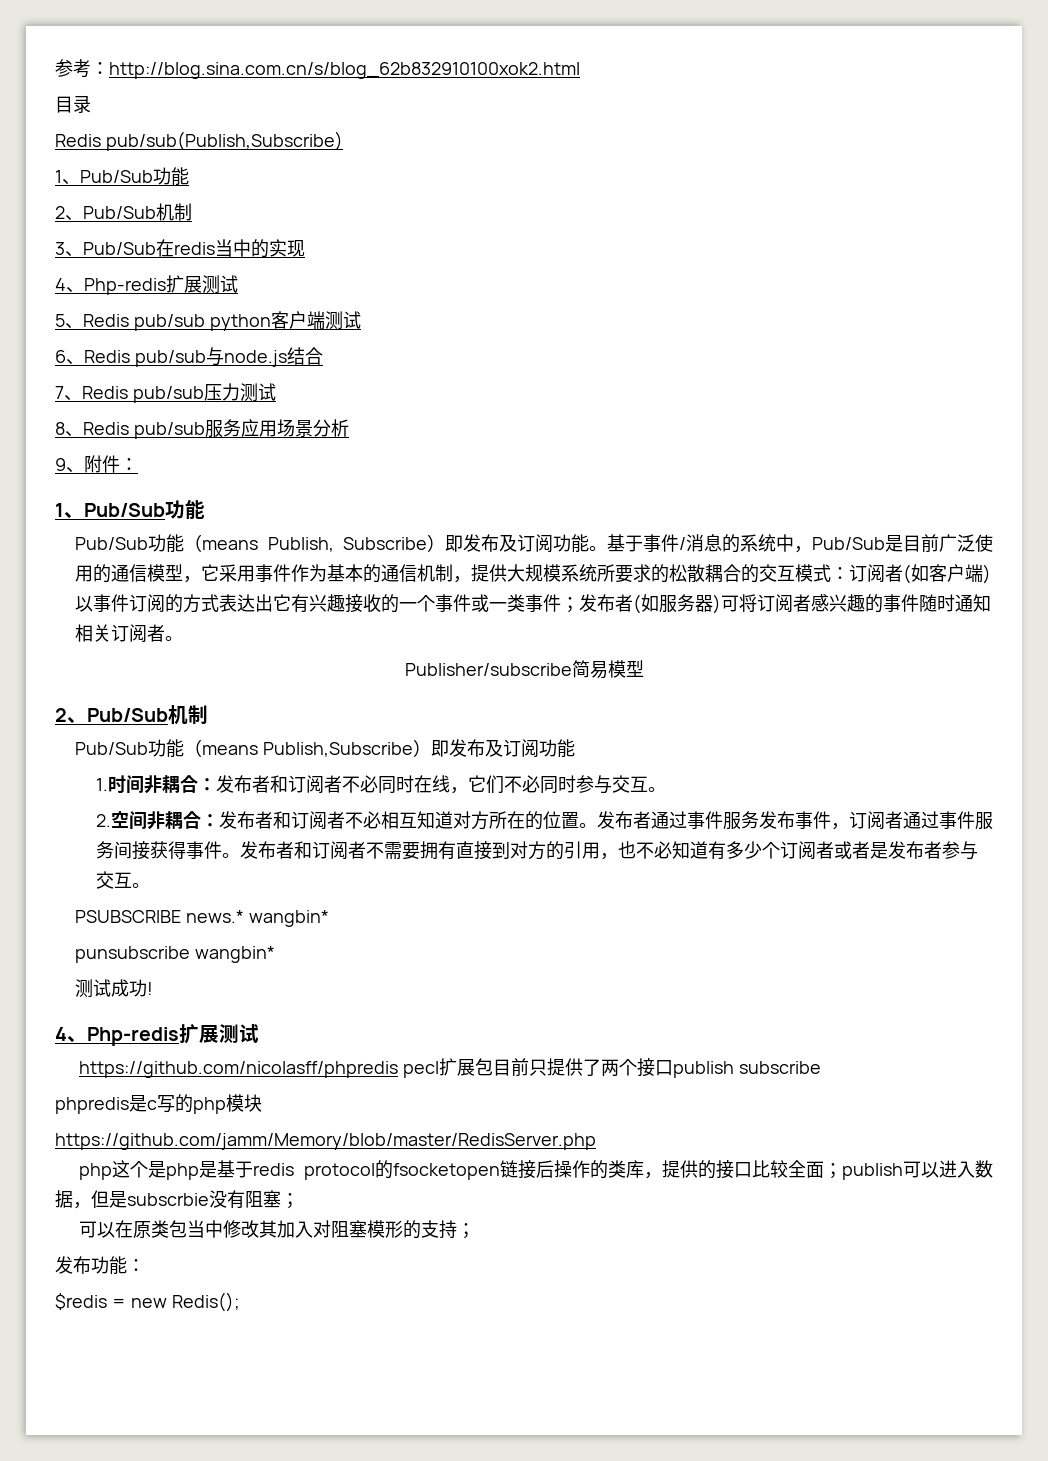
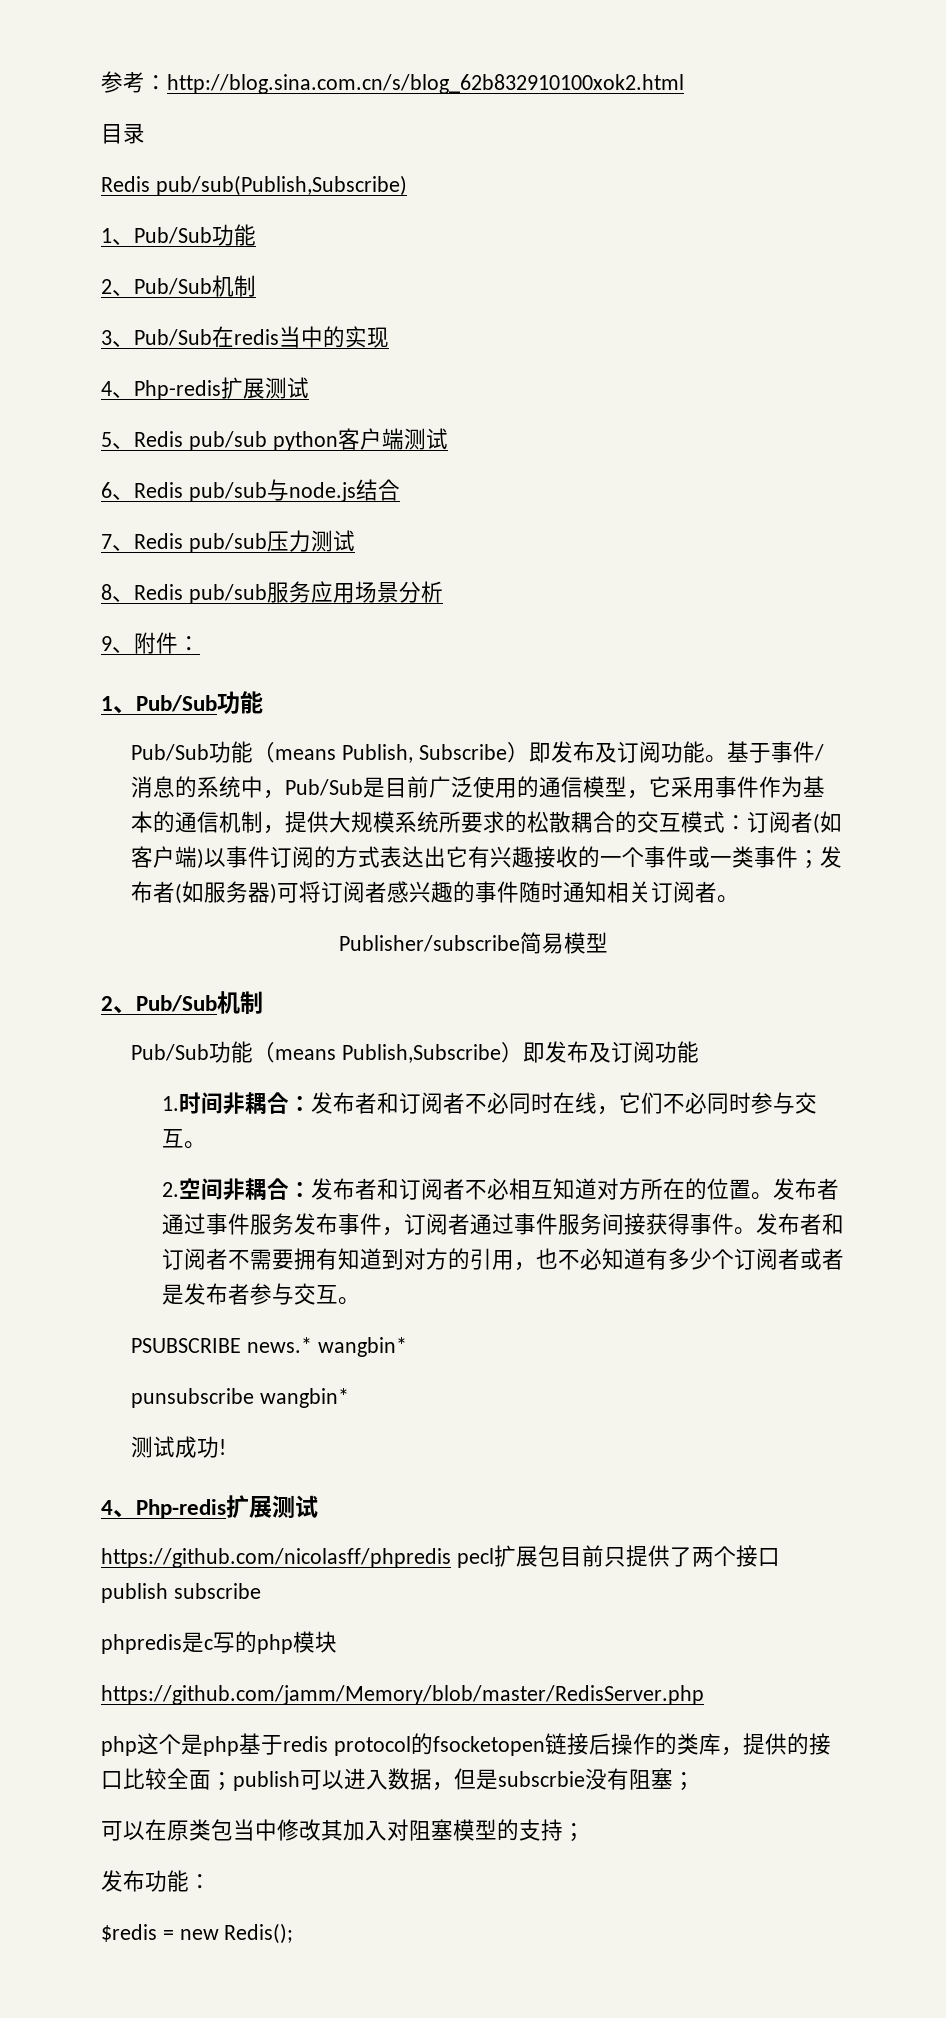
- 发布者和订阅者不需要拥有直接到对方的引用，也不必知道有多少个订阅者或者是发布者参与交互。
+ 发布者和订阅者不需要拥有知道到对方的引用，也不必知道有多少个订阅者或者是发布者参与交互。
- php这个是php是基于redis protocol的fsocketopen链接后操作的类库，提供的接口比较全面；publish可以进入数据，但是subscrbie没有阻塞；
+ php这个是php基于redis protocol的fsocketopen链接后操作的类库，提供的接口比较全面；publish可以进入数据，但是subscrbie没有阻塞；
- 可以在原类包当中修改其加入对阻塞模形的支持；
+ 可以在原类包当中修改其加入对阻塞模型的支持；

